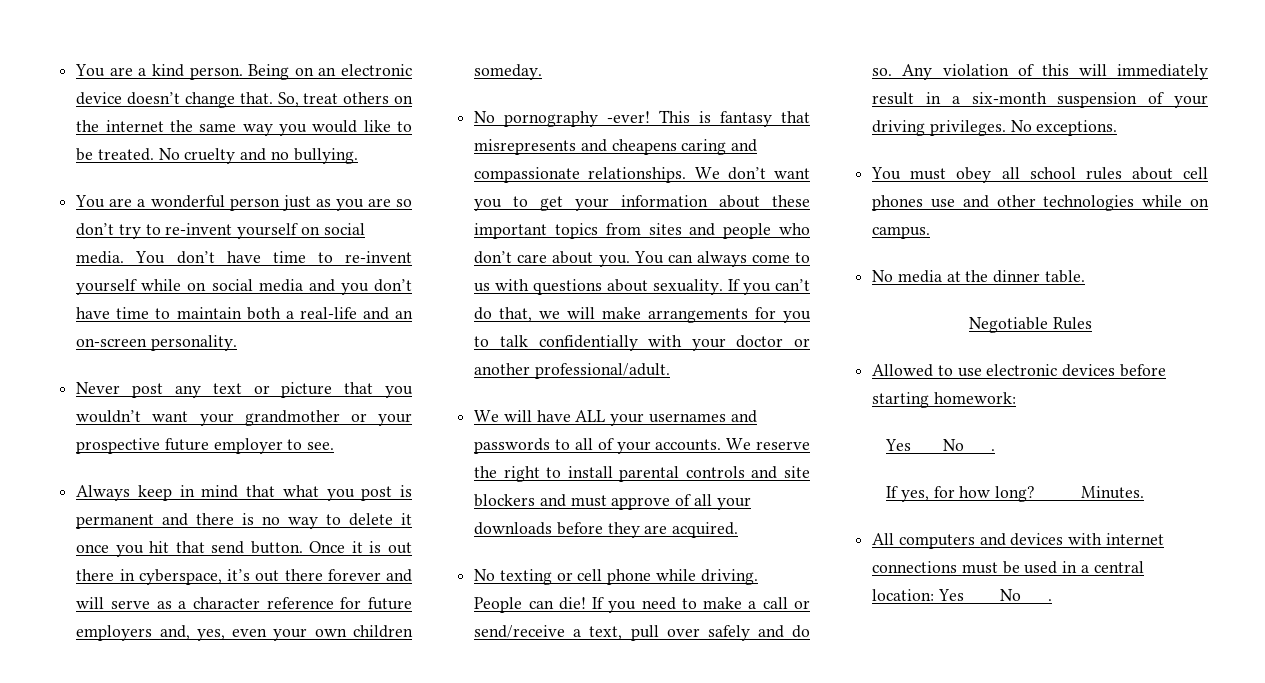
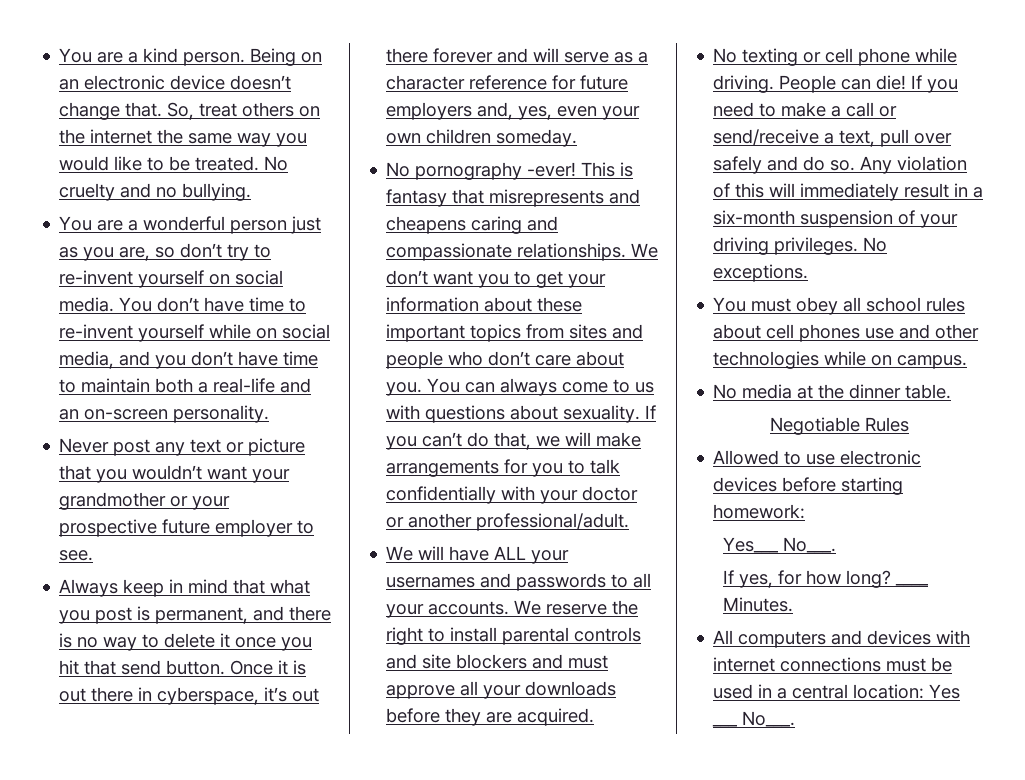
- You are a wonderful person just as you are so don’t try to re-invent yourself on social media.
+ You are a wonderful person just as you are, so don’t try to re-invent yourself on social media.
- You don’t have time to re-invent yourself while on social media and you don’t have time to maintain both a real-life and an on-screen personality.
+ You don’t have time to re-invent yourself while on social media, and you don’t have time to maintain both a real-life and an on-screen personality.
- Always keep in mind that what you post is permanent and there is no way to delete it once you hit that send button.
+ Always keep in mind that what you post is permanent, and there is no way to delete it once you hit that send button.
- We will have ALL your usernames and passwords to all of your accounts.
+ We will have ALL your usernames and passwords to all your accounts.
- We reserve the right to install parental controls and site blockers and must approve of all your downloads before they are acquired.
+ We reserve the right to install parental controls and site blockers and must approve all your downloads before they are acquired.

